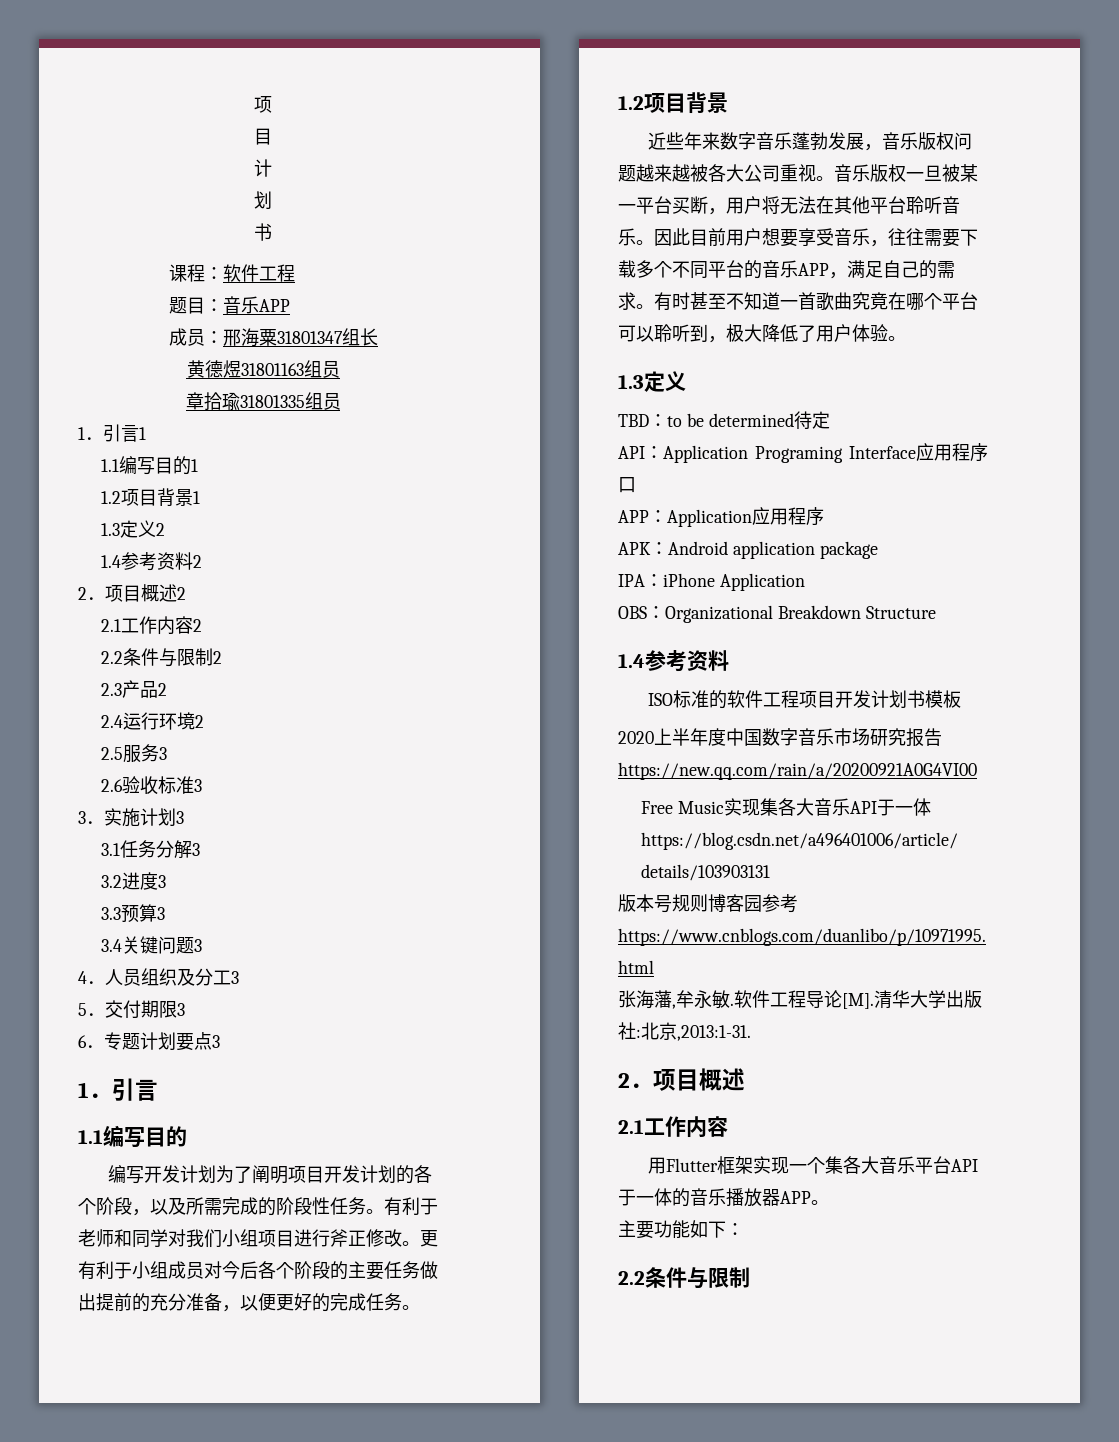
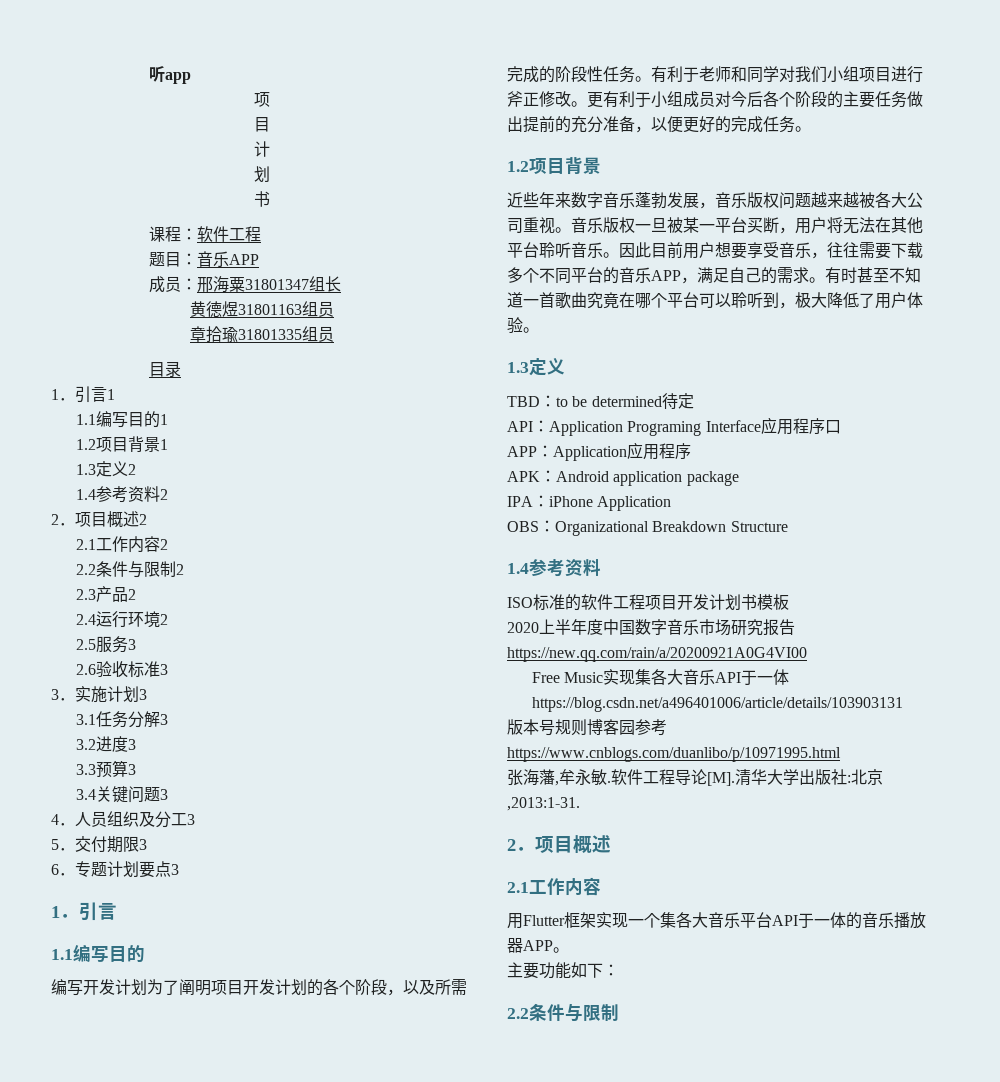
+ 听app
+ 目录

